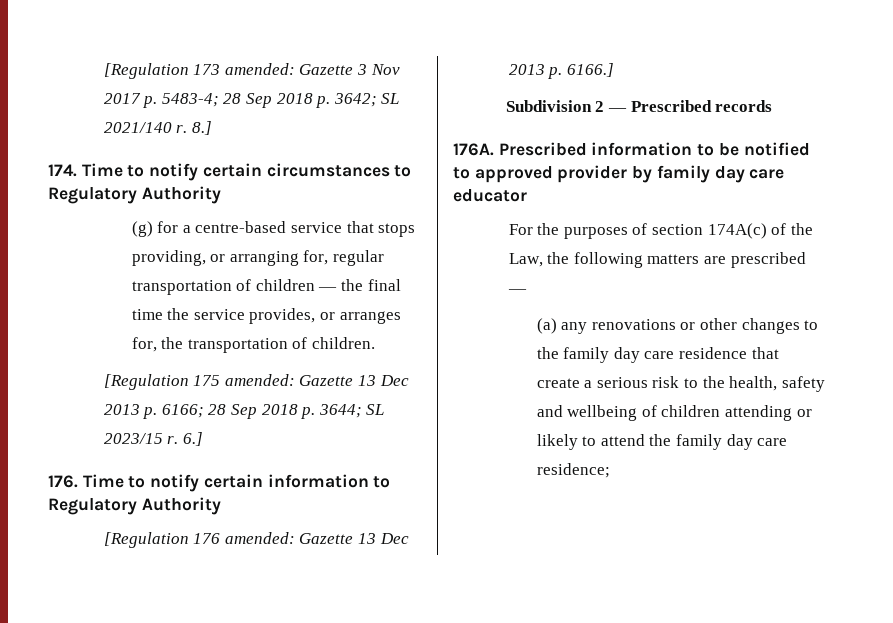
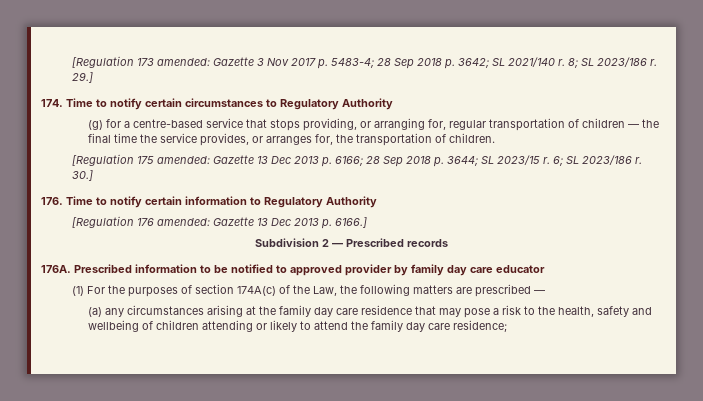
- 8.]
+ 8; SL 2023/186 r. 29.]
- 6.]
+ 6; SL 2023/186 r. 30.]
- For the purposes of section 174A(c) of the Law, the following matters are prescribed —
+ (1) For the purposes of section 174A(c) of the Law, the following matters are prescribed —
- (a) any renovations or other changes to the family day care residence that create a serious risk to the health, safety and wellbeing of children attending or likely to attend the family day care residence;
+ (a) any circumstances arising at the family day care residence that may pose a risk to the health, safety and wellbeing of children attending or likely to attend the family day care residence;

